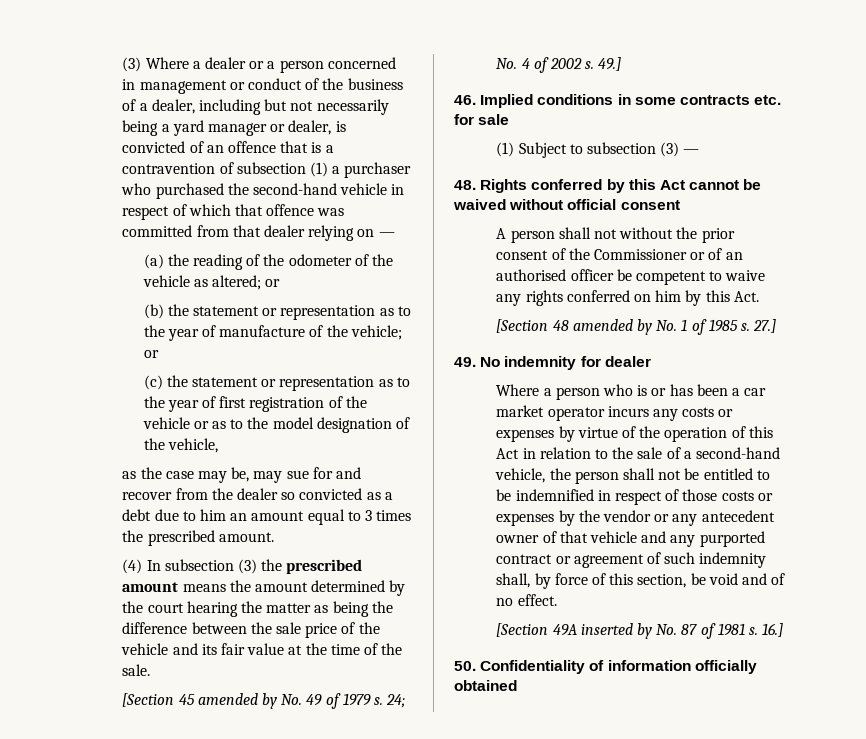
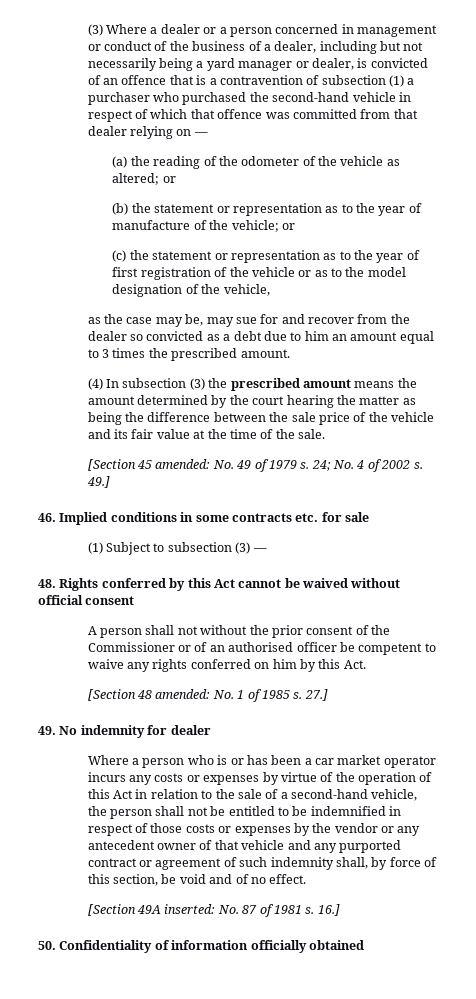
- [Section 45 amended by No. 49 of 1979 s.
+ [Section 45 amended: No. 49 of 1979 s.
- [Section 48 amended by No. 1 of 1985 s.
+ [Section 48 amended: No. 1 of 1985 s.
- [Section 49A inserted by No. 87 of 1981 s.
+ [Section 49A inserted: No. 87 of 1981 s.

